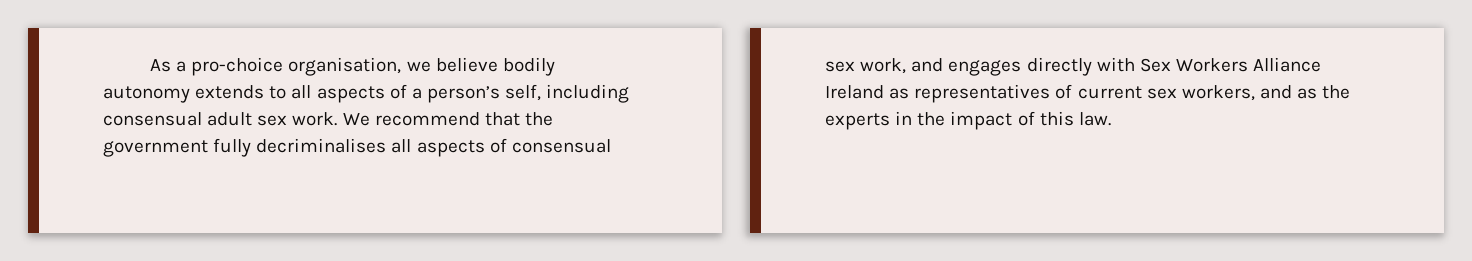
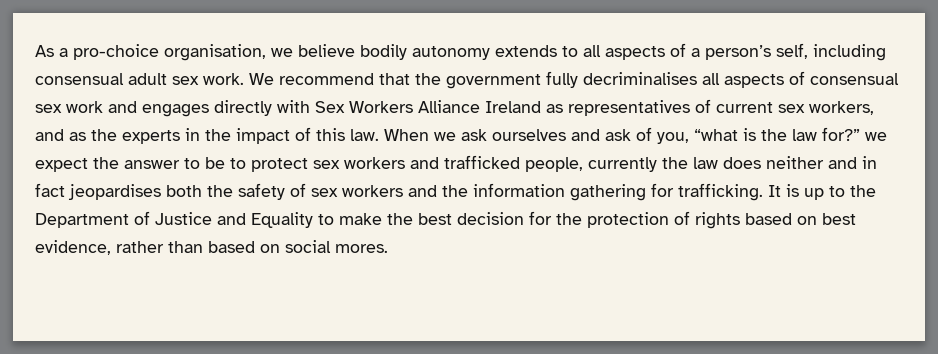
- We recommend that the government fully decriminalises all aspects of consensual sex work, and engages directly with Sex Workers Alliance Ireland as representatives of current sex workers, and as the experts in the impact of this law.
+ We recommend that the government fully decriminalises all aspects of consensual sex work and engages directly with Sex Workers Alliance Ireland as representatives of current sex workers, and as the experts in the impact of this law.
+ When we ask ourselves and ask of you, “what is the law for?” we expect the answer to be to protect sex workers and trafficked people, currently the law does neither and in fact jeopardises both the safety of sex workers and the information gathering for trafficking. It is up to the Department of Justice and Equality to make the best decision for the protection of rights based on best evidence, rather than based on social mores.

